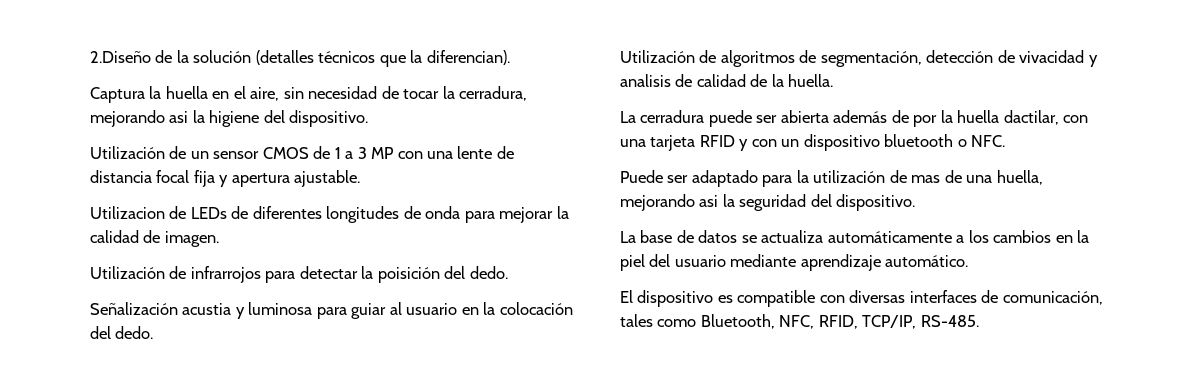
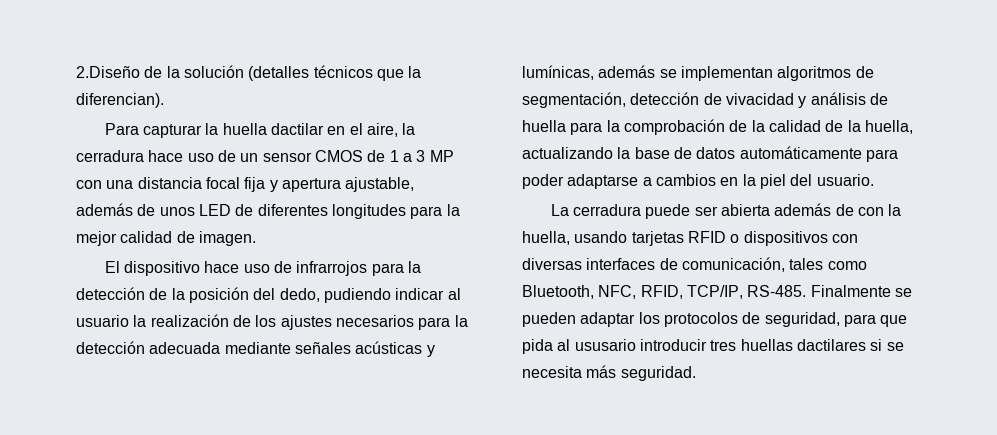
- Captura la huella en el aire, sin necesidad de tocar la cerradura, mejorando asi la higiene del dispositivo.
- Utilización de un sensor CMOS de 1 a 3 MP con una lente de distancia focal fija y apertura ajustable.
- Utilizacion de LEDs de diferentes longitudes de onda para mejorar la calidad de imagen.
- Utilización de infrarrojos para detectar la poisición del dedo.
- Señalización acustia y luminosa para guiar al usuario en la colocación del dedo.
- Utilización de algoritmos de segmentación, detección de vivacidad y analisis de calidad de la huella.
+ Para capturar la huella dactilar en el aire, la cerradura hace uso de un sensor CMOS de 1 a 3 MP con una distancia focal fija y apertura ajustable, además de unos LED de diferentes longitudes para la mejor calidad de imagen.
+ El dispositivo hace uso de infrarrojos para la detección de la posición del dedo, pudiendo indicar al usuario la realización de los ajustes necesarios para la detección adecuada mediante señales acústicas y lumínicas, además se implementan algoritmos de segmentación, detección de vivacidad y análisis de huella para la comprobación de la calidad de la huella, actualizando la base de datos automáticamente para poder adaptarse a cambios en la piel del usuario.
- La cerradura puede ser abierta además de por la huella dactilar, con una tarjeta RFID y con un dispositivo bluetooth o NFC.
- Puede ser adaptado para la utilización de mas de una huella, mejorando asi la seguridad del dispositivo.
- La base de datos se actualiza automáticamente a los cambios en la piel del usuario mediante aprendizaje automático.
- El dispositivo es compatible con diversas interfaces de comunicación, tales como Bluetooth, NFC, RFID, TCP/IP, RS-485.
+ La cerradura puede ser abierta además de con la huella, usando tarjetas RFID o dispositivos con diversas interfaces de comunicación, tales como Bluetooth, NFC, RFID, TCP/IP, RS-485.
+ Finalmente se pueden adaptar los protocolos de seguridad, para que pida al ususario introducir tres huellas dactilares si se necesita más seguridad.

